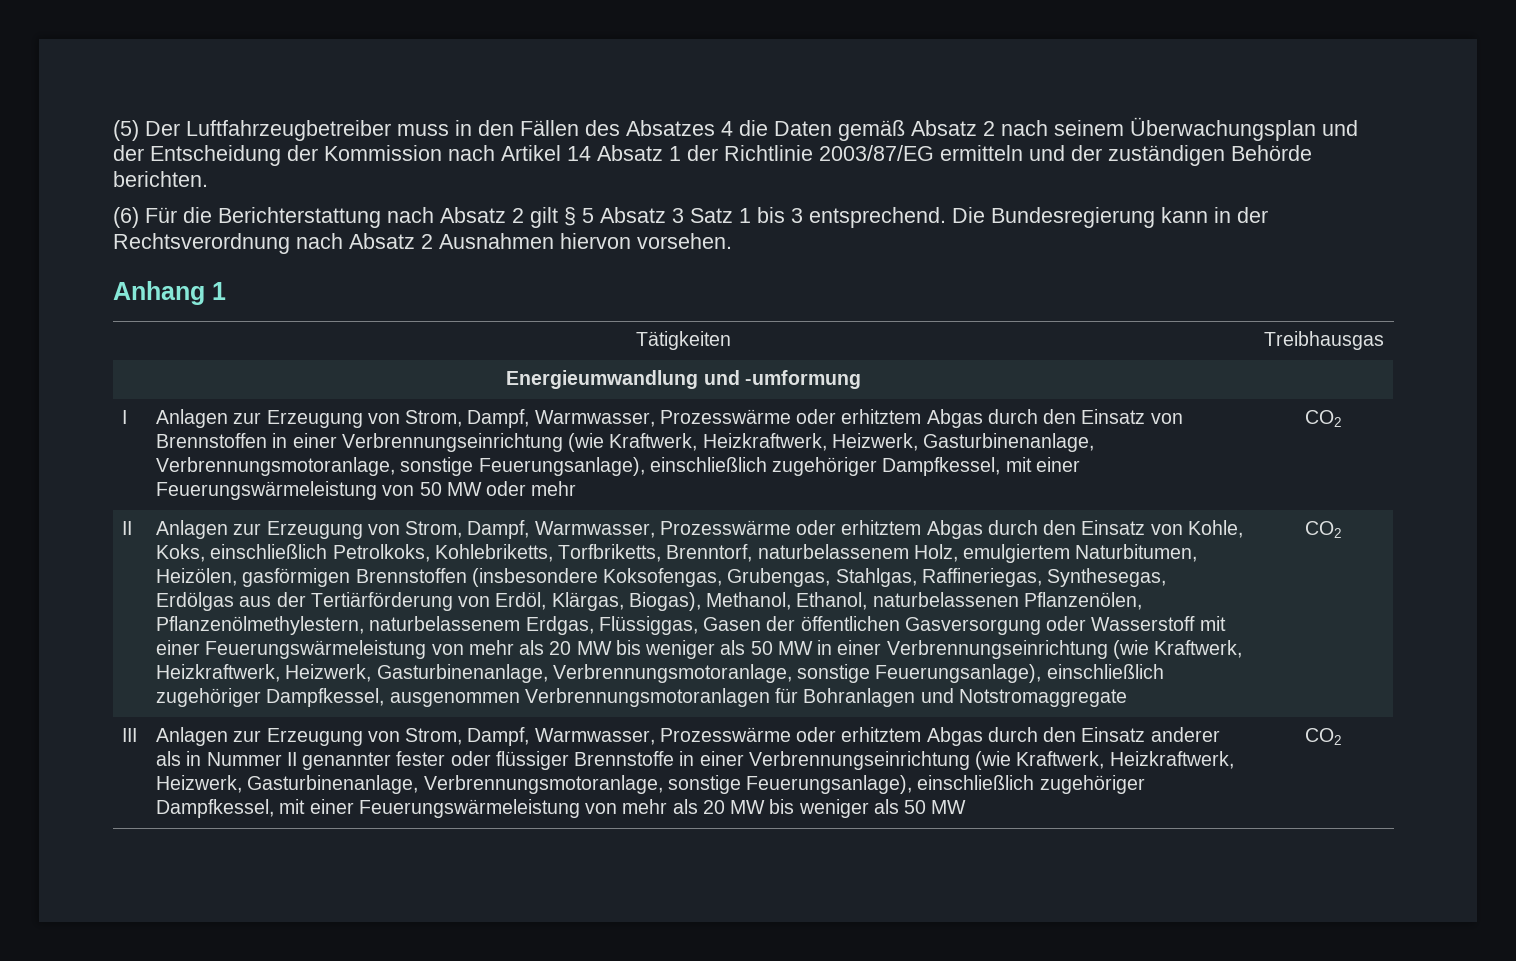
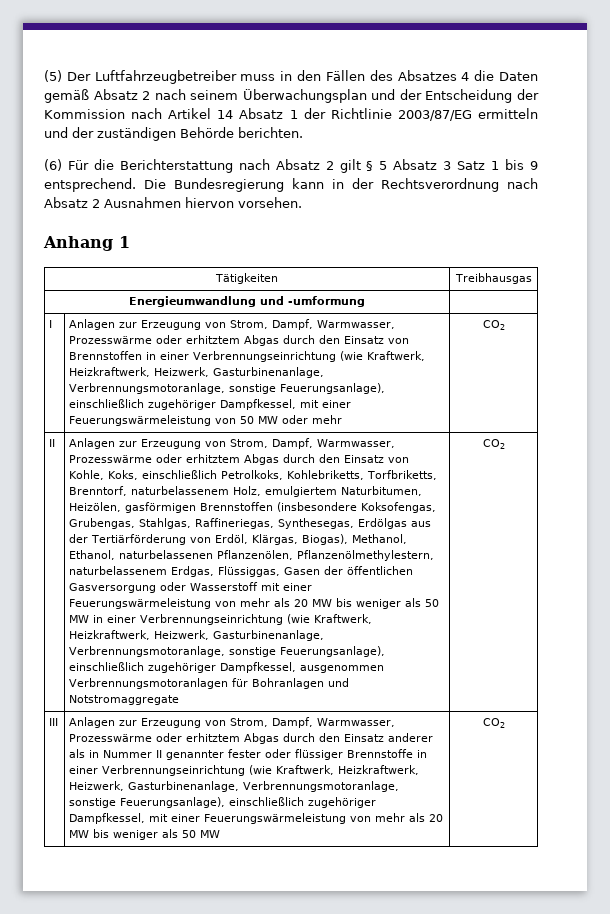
- (6) Für die Berichterstattung nach Absatz 2 gilt § 5 Absatz 3 Satz 1 bis 3 entsprechend.
+ (6) Für die Berichterstattung nach Absatz 2 gilt § 5 Absatz 3 Satz 1 bis 9 entsprechend.

